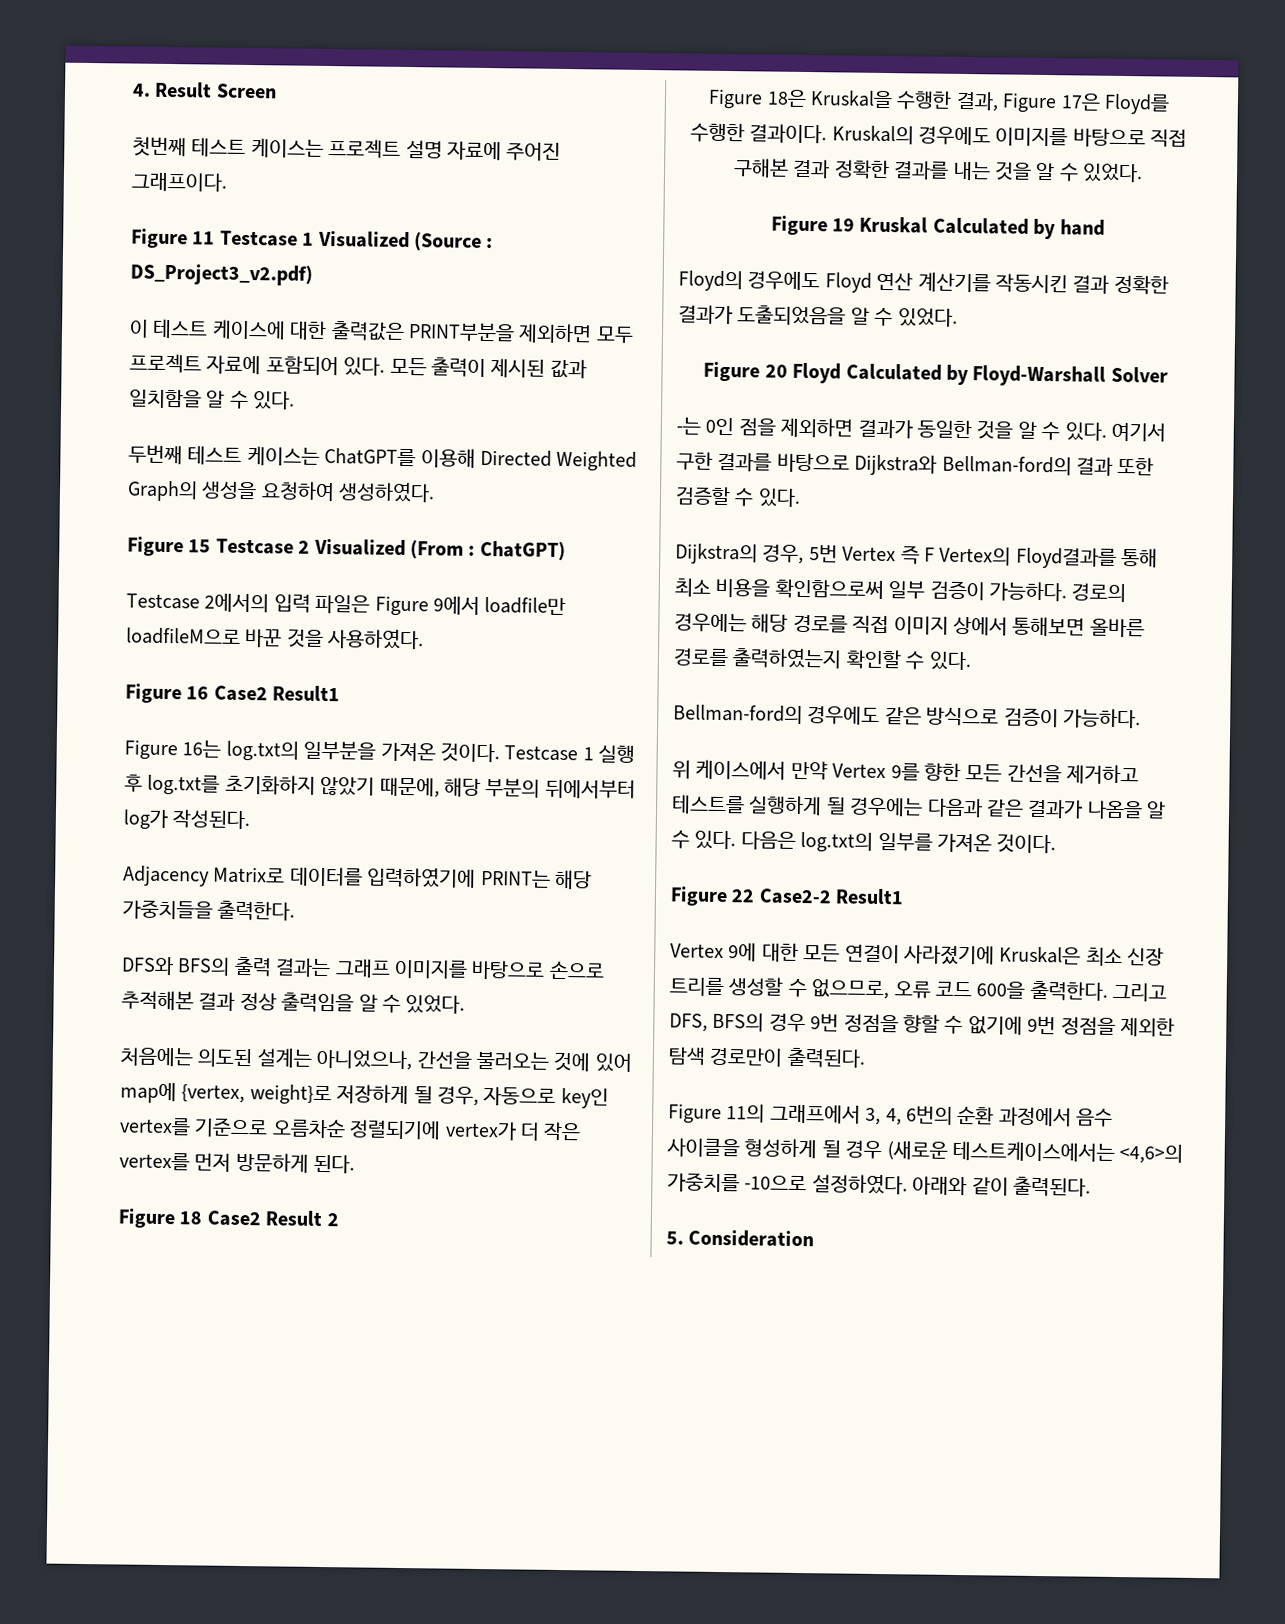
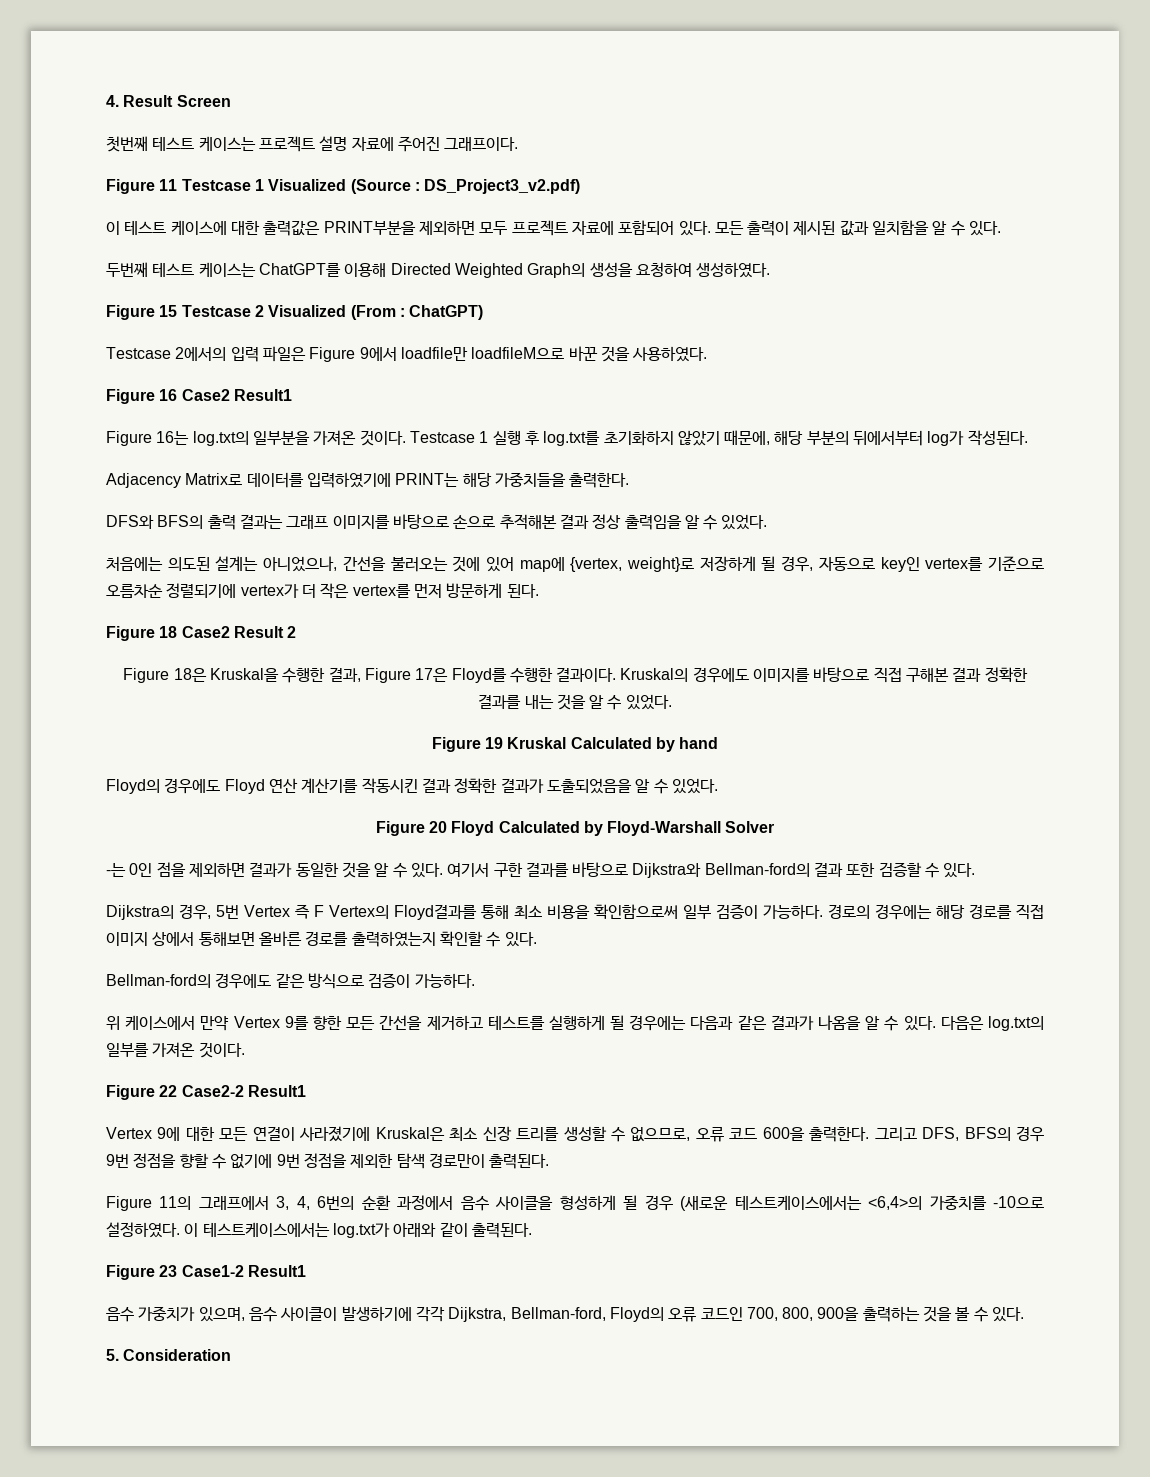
- Figure 11의 그래프에서 3, 4, 6번의 순환 과정에서 음수 사이클을 형성하게 될 경우 (새로운 테스트케이스에서는 <4,6>의 가중치를 -10으로 설정하였다.
+ Figure 11의 그래프에서 3, 4, 6번의 순환 과정에서 음수 사이클을 형성하게 될 경우 (새로운 테스트케이스에서는 <6,4>의 가중치를 -10으로 설정하였다.
- 아래와 같이 출력된다.
+ 이 테스트케이스에서는 log.txt가 아래와 같이 출력된다.
+ Figure 23 Case1-2 Result1
+ 음수 가중치가 있으며, 음수 사이클이 발생하기에 각각 Dijkstra, Bellman-ford, Floyd의 오류 코드인 700, 800, 900을 출력하는 것을 볼 수 있다.

